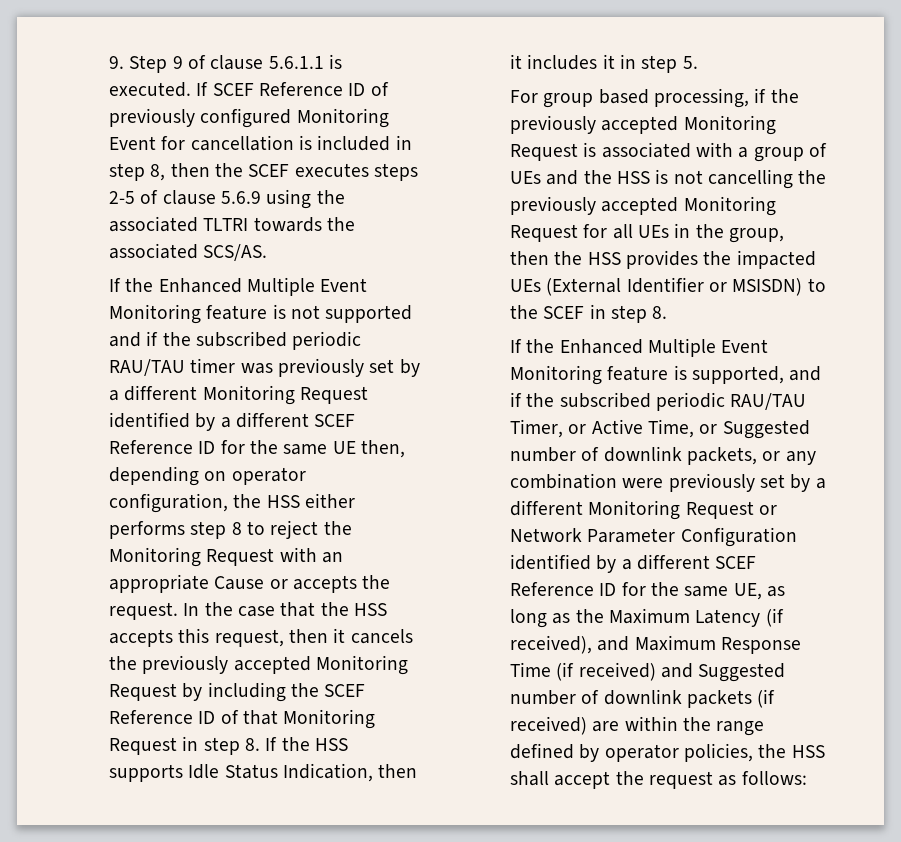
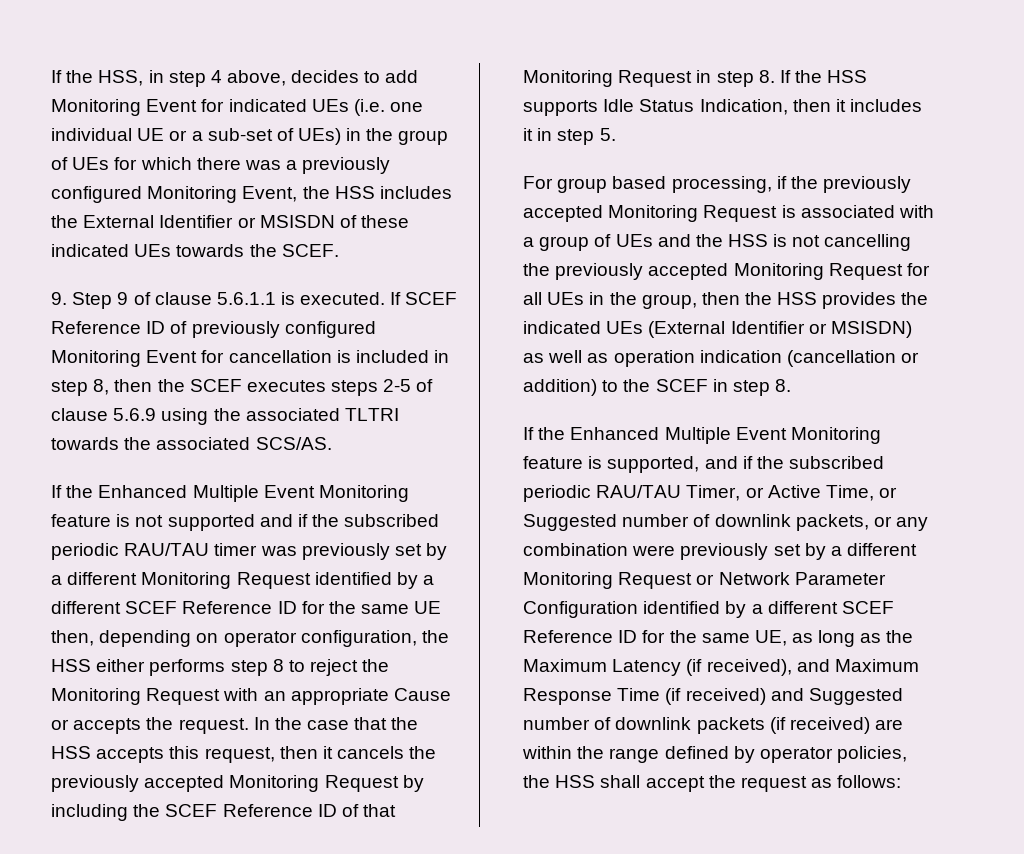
+ If the HSS, in step 4 above, decides to add Monitoring Event for indicated UEs (i.e. one individual UE or a sub-set of UEs) in the group of UEs for which there was a previously configured Monitoring Event, the HSS includes the External Identifier or MSISDN of these indicated UEs towards the SCEF.
- For group based processing, if the previously accepted Monitoring Request is associated with a group of UEs and the HSS is not cancelling the previously accepted Monitoring Request for all UEs in the group, then the HSS provides the impacted UEs (External Identifier or MSISDN) to the SCEF in step 8.
+ For group based processing, if the previously accepted Monitoring Request is associated with a group of UEs and the HSS is not cancelling the previously accepted Monitoring Request for all UEs in the group, then the HSS provides the indicated UEs (External Identifier or MSISDN) as well as operation indication (cancellation or addition) to the SCEF in step 8.

